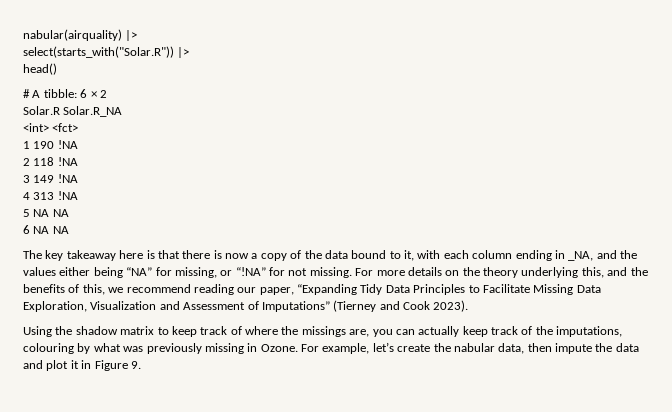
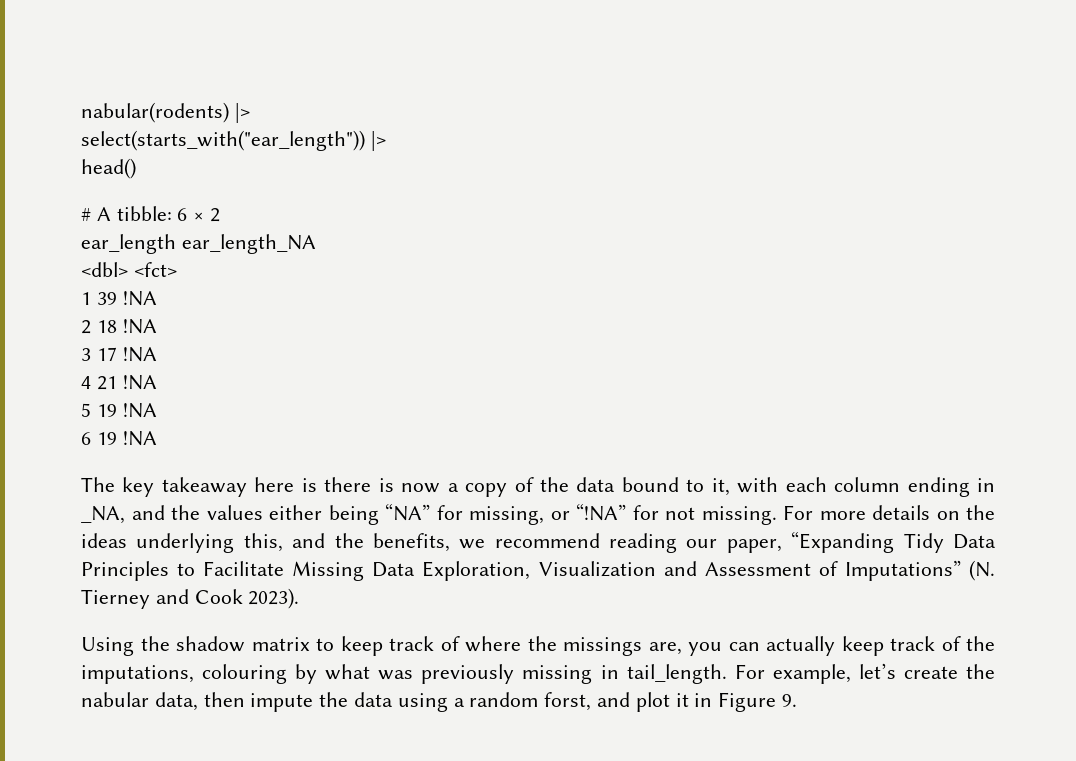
- nabular(airquality) |>
- select(starts_with("Solar.R")) |>
+ nabular(rodents) |>
+ select(starts_with("ear_length")) |>
- Solar.R Solar.R_NA
- <int> <fct>
+ ear_length ear_length_NA
+ <dbl> <fct>
- 1 190 !NA
+ 1 39 !NA
- 2 118 !NA
+ 2 18 !NA
- 3 149 !NA
+ 3 17 !NA
- 4 313 !NA
+ 4 21 !NA
- 5 NA NA
- 6 NA NA
+ 5 19 !NA
+ 6 19 !NA
- The key takeaway here is that there is now a copy of the data bound to it, with each column ending in _NA, and the values either being “NA” for missing, or “!NA” for not missing.
+ The key takeaway here is there is now a copy of the data bound to it, with each column ending in _NA, and the values either being “NA” for missing, or “!NA” for not missing.
- For more details on the theory underlying this, and the benefits of this, we recommend reading our paper, “Expanding Tidy Data Principles to Facilitate Missing Data Exploration, Visualization and Assessment of Imputations” (Tierney and Cook 2023).
+ For more details on the ideas underlying this, and the benefits, we recommend reading our paper, “Expanding Tidy Data Principles to Facilitate Missing Data Exploration, Visualization and Assessment of Imputations” (N. Tierney and Cook 2023).
- Using the shadow matrix to keep track of where the missings are, you can actually keep track of the imputations, colouring by what was previously missing in Ozone.
+ Using the shadow matrix to keep track of where the missings are, you can actually keep track of the imputations, colouring by what was previously missing in tail_length.
- For example, let’s create the nabular data, then impute the data and plot it in Figure 9.
+ For example, let’s create the nabular data, then impute the data using a random forst, and plot it in Figure 9.

